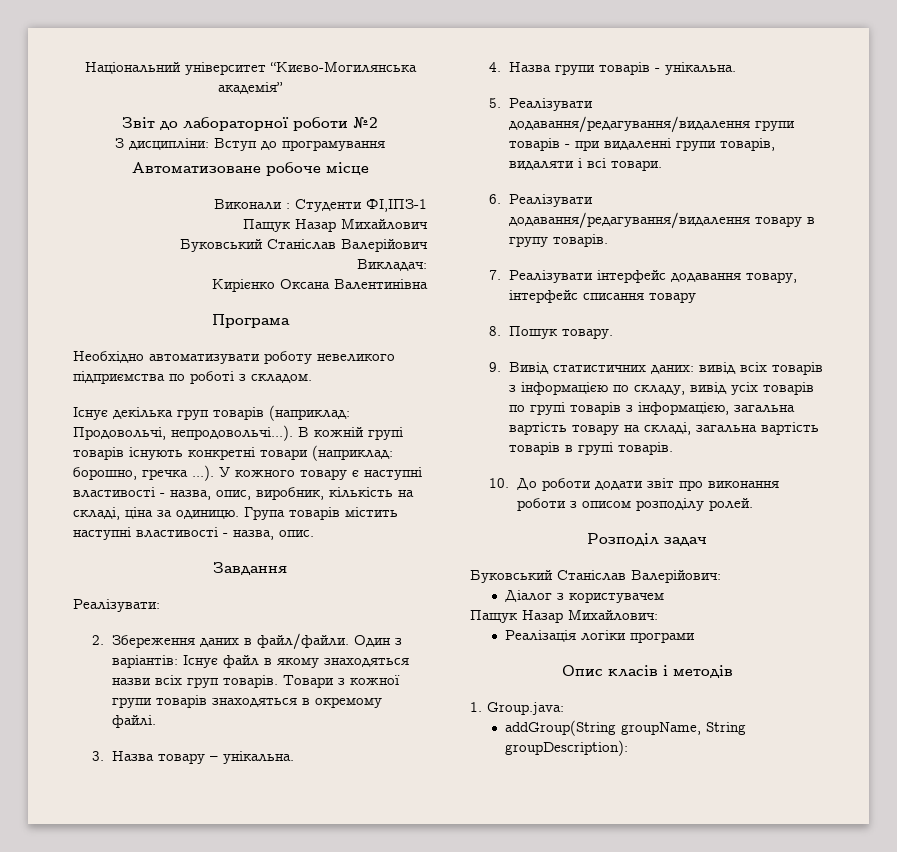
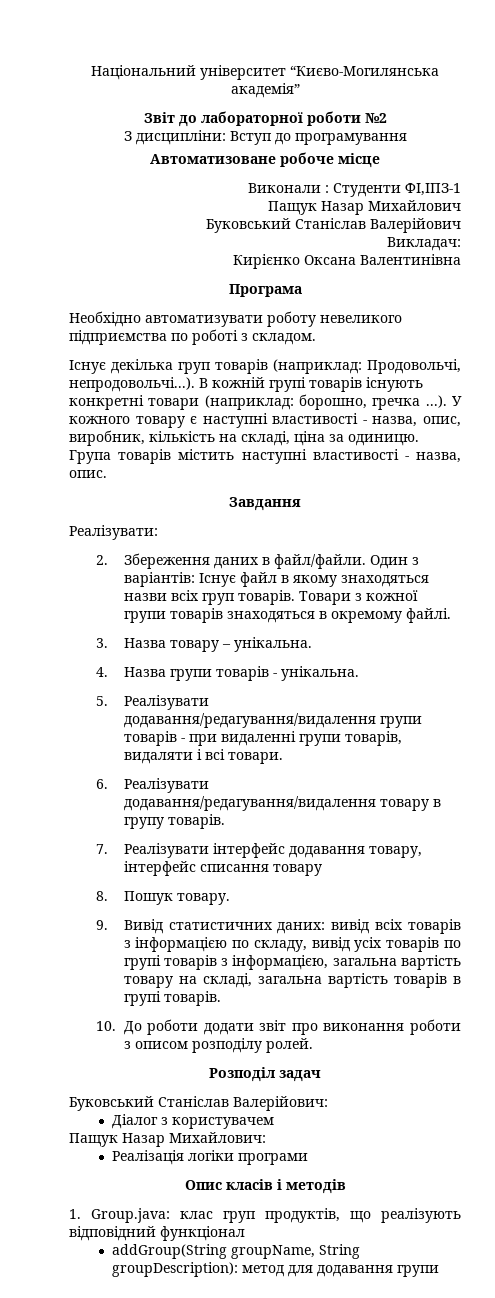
- 1. Group.java:
+ 1. Group.java: клас груп продуктів, що реалізують відповідний функціонал
- addGroup(String groupName, String groupDescription):
+ addGroup(String groupName, String groupDescription): метод для додавання групи

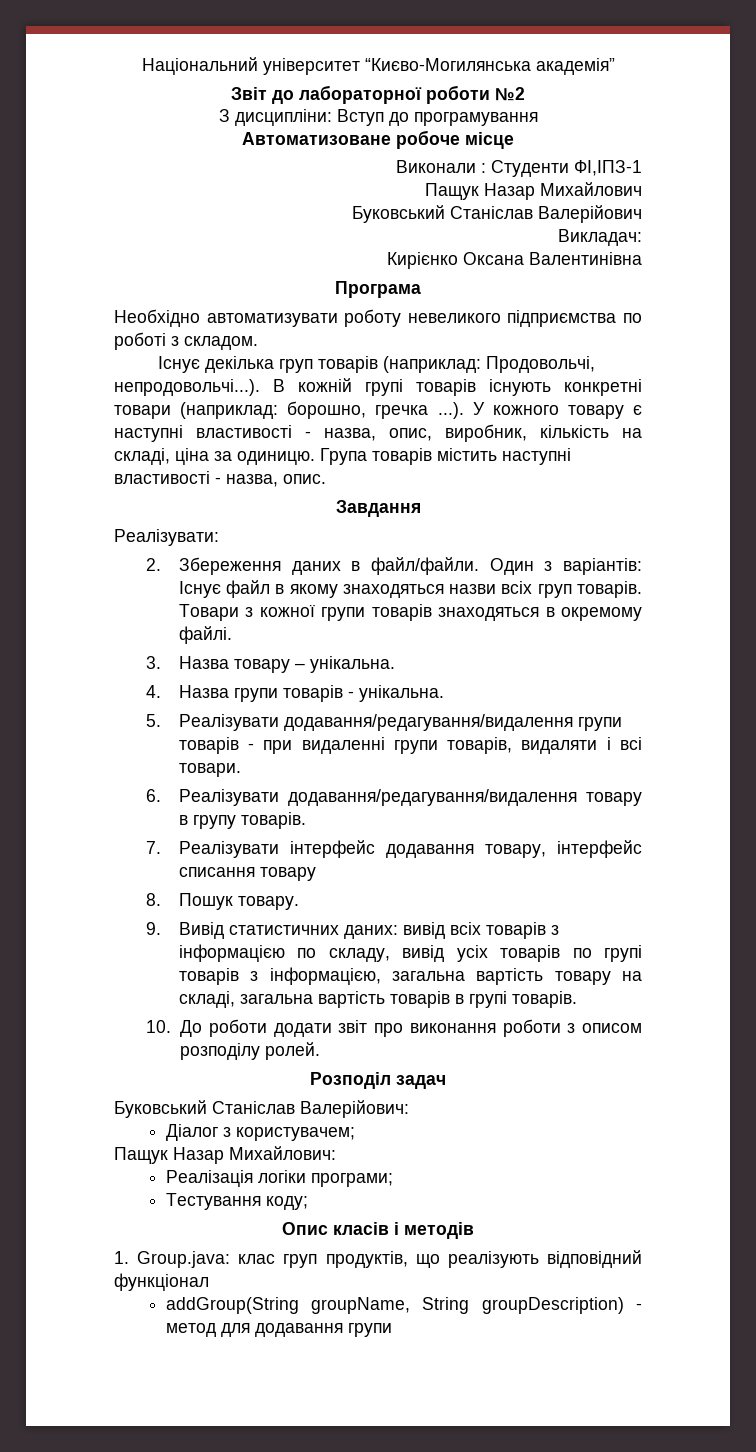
- Діалог з користувачем
+ Діалог з користувачем;
- Реалізація логіки програми
+ Реалізація логіки програми;
+ Тестування коду;
- addGroup(String groupName, String groupDescription): метод для додавання групи
+ addGroup(String groupName, String groupDescription) - метод для додавання групи

